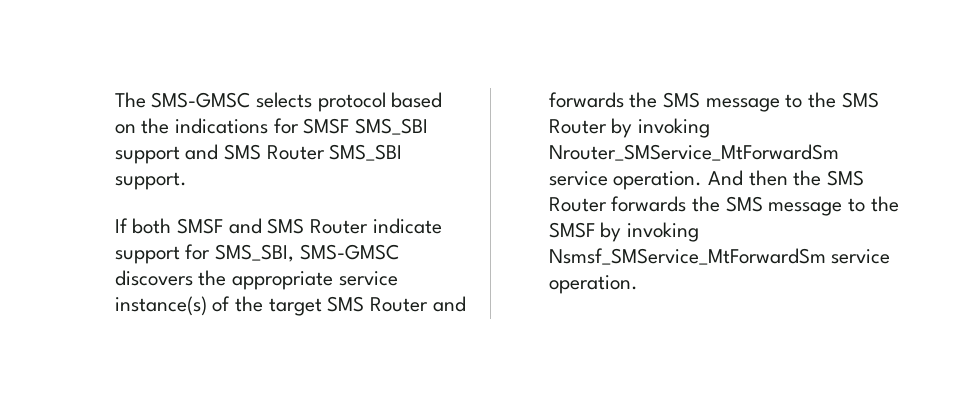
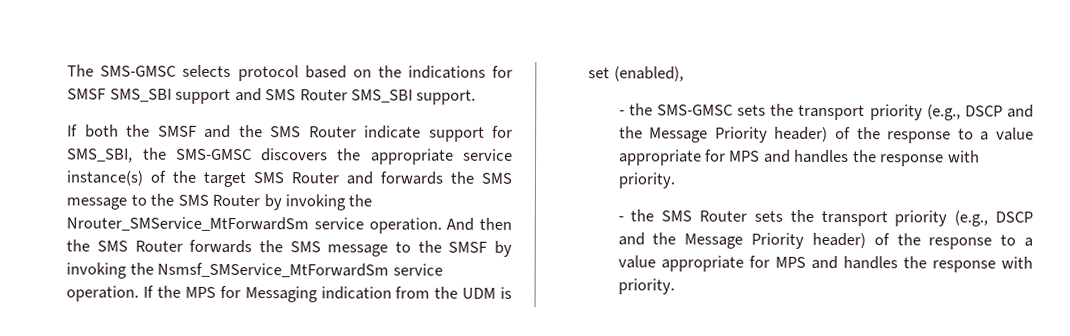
- If both SMSF and SMS Router indicate support for SMS_SBI, SMS-GMSC discovers the appropriate service instance(s) of the target SMS Router and forwards the SMS message to the SMS Router by invoking Nrouter_SMService_MtForwardSm service operation.
+ If both the SMSF and the SMS Router indicate support for SMS_SBI, the SMS-GMSC discovers the appropriate service instance(s) of the target SMS Router and forwards the SMS message to the SMS Router by invoking the Nrouter_SMService_MtForwardSm service operation.
- And then the SMS Router forwards the SMS message to the SMSF by invoking Nsmsf_SMService_MtForwardSm service operation.
+ And then the SMS Router forwards the SMS message to the SMSF by invoking the Nsmsf_SMService_MtForwardSm service operation.
+ If the MPS for Messaging indication from the UDM is set (enabled),
+ - the SMS-GMSC sets the transport priority (e.g., DSCP and the Message Priority header) of the response to a value appropriate for MPS and handles the response with priority.
+ - the SMS Router sets the transport priority (e.g., DSCP and the Message Priority header) of the response to a value appropriate for MPS and handles the response with priority.

